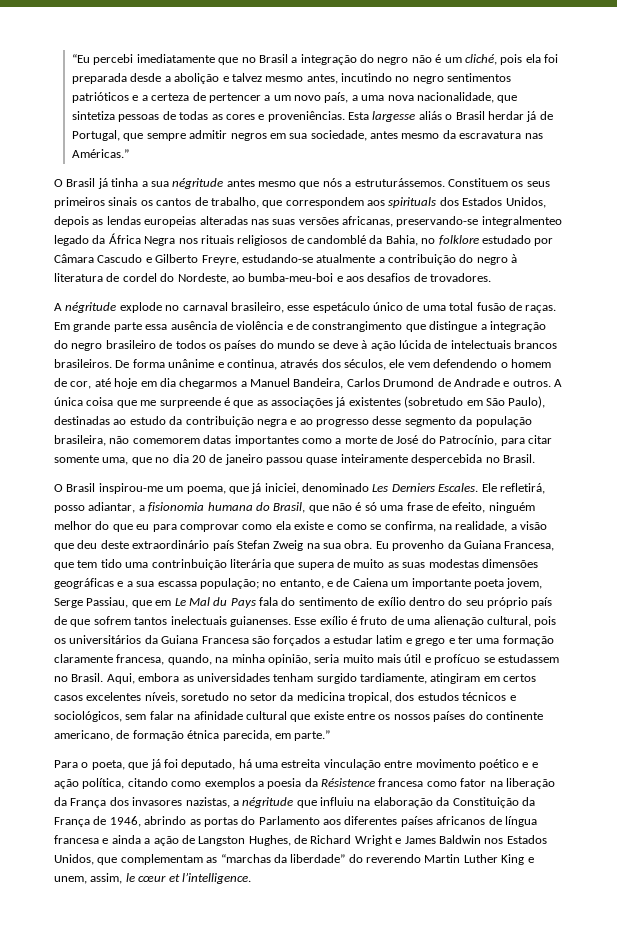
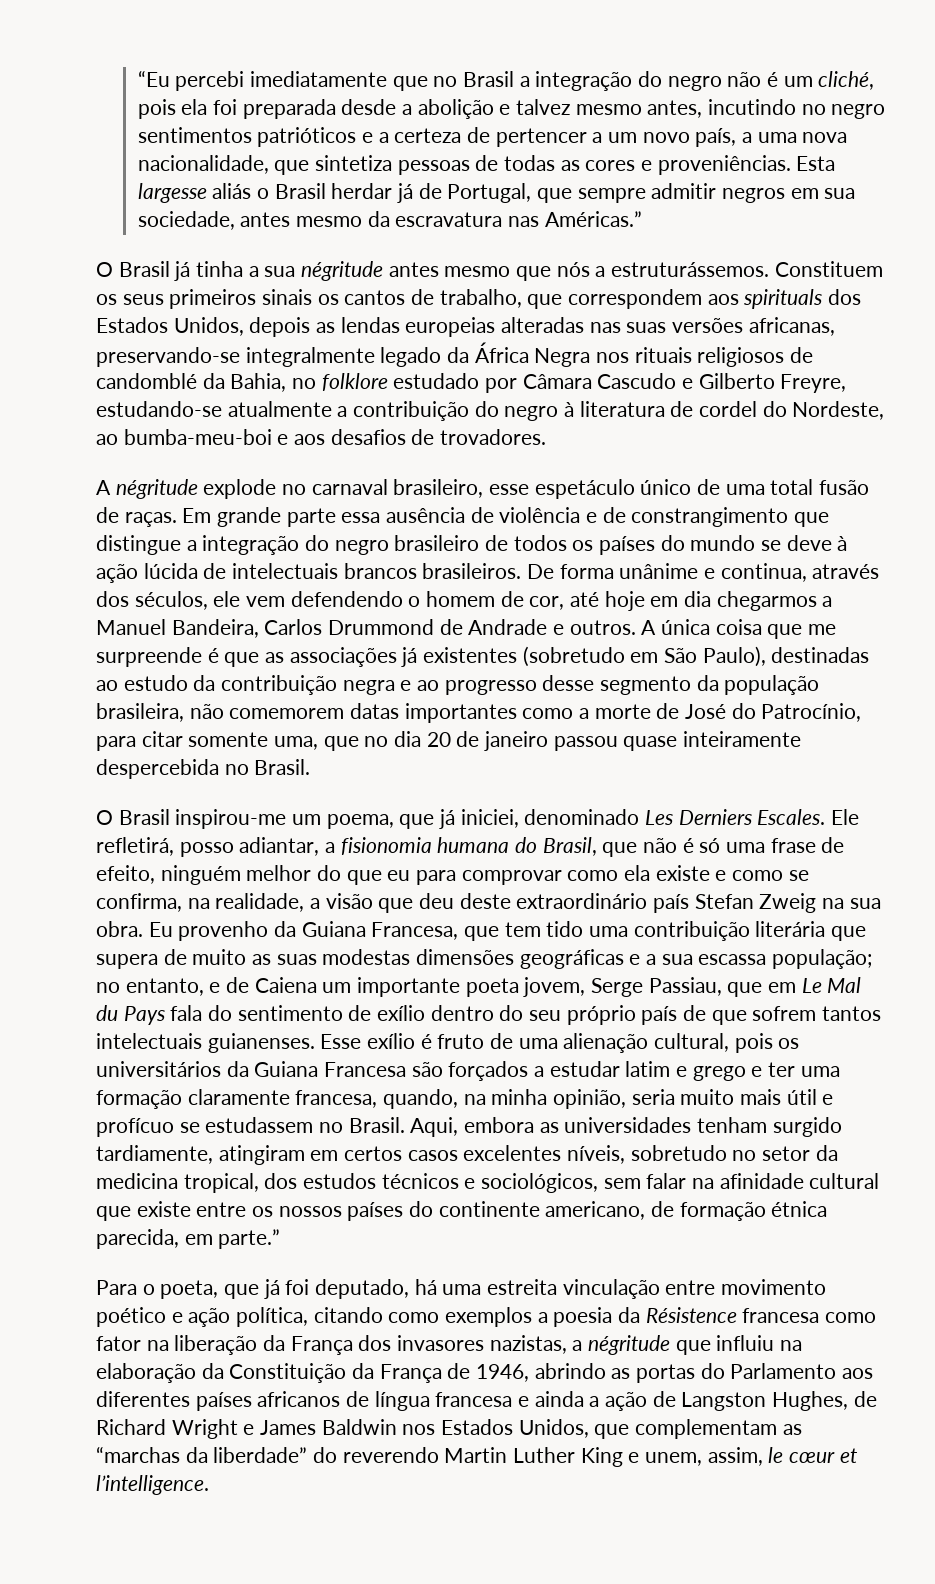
- Constituem os seus primeiros sinais os cantos de trabalho, que correspondem aos spirituals dos Estados Unidos, depois as lendas europeias alteradas nas suas versões africanas, preservando-se integralmenteo legado da África Negra nos rituais religiosos de candomblé da Bahia, no folklore estudado por Câmara Cascudo e Gilberto Freyre, estudando-se atualmente a contribuição do negro à literatura de cordel do Nordeste, ao bumba-meu-boi e aos desafios de trovadores.
+ Constituem os seus primeiros sinais os cantos de trabalho, que correspondem aos spirituals dos Estados Unidos, depois as lendas europeias alteradas nas suas versões africanas, preservando-se integralmente legado da África Negra nos rituais religiosos de candomblé da Bahia, no folklore estudado por Câmara Cascudo e Gilberto Freyre, estudando-se atualmente a contribuição do negro à literatura de cordel do Nordeste, ao bumba-meu-boi e aos desafios de trovadores.
- De forma unânime e continua, através dos séculos, ele vem defendendo o homem de cor, até hoje em dia chegarmos a Manuel Bandeira, Carlos Drumond de Andrade e outros.
+ De forma unânime e continua, através dos séculos, ele vem defendendo o homem de cor, até hoje em dia chegarmos a Manuel Bandeira, Carlos Drummond de Andrade e outros.
- Eu provenho da Guiana Francesa, que tem tido uma contrinbuição literária que supera de muito as suas modestas dimensões geográficas e a sua escassa população; no entanto, e de Caiena um importante poeta jovem, Serge Passiau, que em Le Mal du Pays fala do sentimento de exílio dentro do seu próprio país de que sofrem tantos inelectuais guianenses.
+ Eu provenho da Guiana Francesa, que tem tido uma contribuição literária que supera de muito as suas modestas dimensões geográficas e a sua escassa população; no entanto, e de Caiena um importante poeta jovem, Serge Passiau, que em Le Mal du Pays fala do sentimento de exílio dentro do seu próprio país de que sofrem tantos intelectuais guianenses.
- Aqui, embora as universidades tenham surgido tardiamente, atingiram em certos casos excelentes níveis, soretudo no setor da medicina tropical, dos estudos técnicos e sociológicos, sem falar na afinidade cultural que existe entre os nossos países do continente americano, de formação étnica parecida, em parte.”
+ Aqui, embora as universidades tenham surgido tardiamente, atingiram em certos casos excelentes níveis, sobretudo no setor da medicina tropical, dos estudos técnicos e sociológicos, sem falar na afinidade cultural que existe entre os nossos países do continente americano, de formação étnica parecida, em parte.”
- Para o poeta, que já foi deputado, há uma estreita vinculação entre movimento poético e e ação política, citando como exemplos a poesia da Résistence francesa como fator na liberação da França dos invasores nazistas, a négritude que influiu na elaboração da Constituição da França de 1946, abrindo as portas do Parlamento aos diferentes países africanos de língua francesa e ainda a ação de Langston Hughes, de Richard Wright e James Baldwin nos Estados Unidos, que complementam as “marchas da liberdade” do reverendo Martin Luther King e unem, assim, le cœur et l’intelligence.
+ Para o poeta, que já foi deputado, há uma estreita vinculação entre movimento poético e ação política, citando como exemplos a poesia da Résistence francesa como fator na liberação da França dos invasores nazistas, a négritude que influiu na elaboração da Constituição da França de 1946, abrindo as portas do Parlamento aos diferentes países africanos de língua francesa e ainda a ação de Langston Hughes, de Richard Wright e James Baldwin nos Estados Unidos, que complementam as “marchas da liberdade” do reverendo Martin Luther King e unem, assim, le cœur et l’intelligence.

